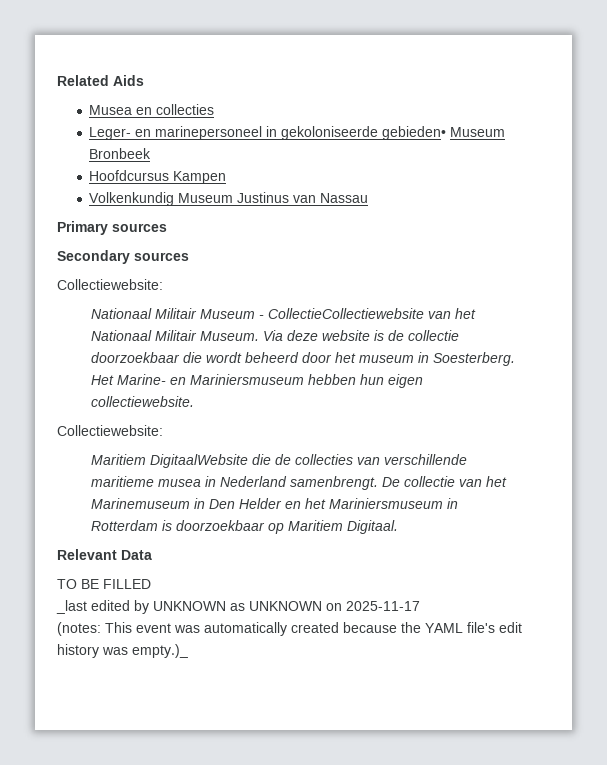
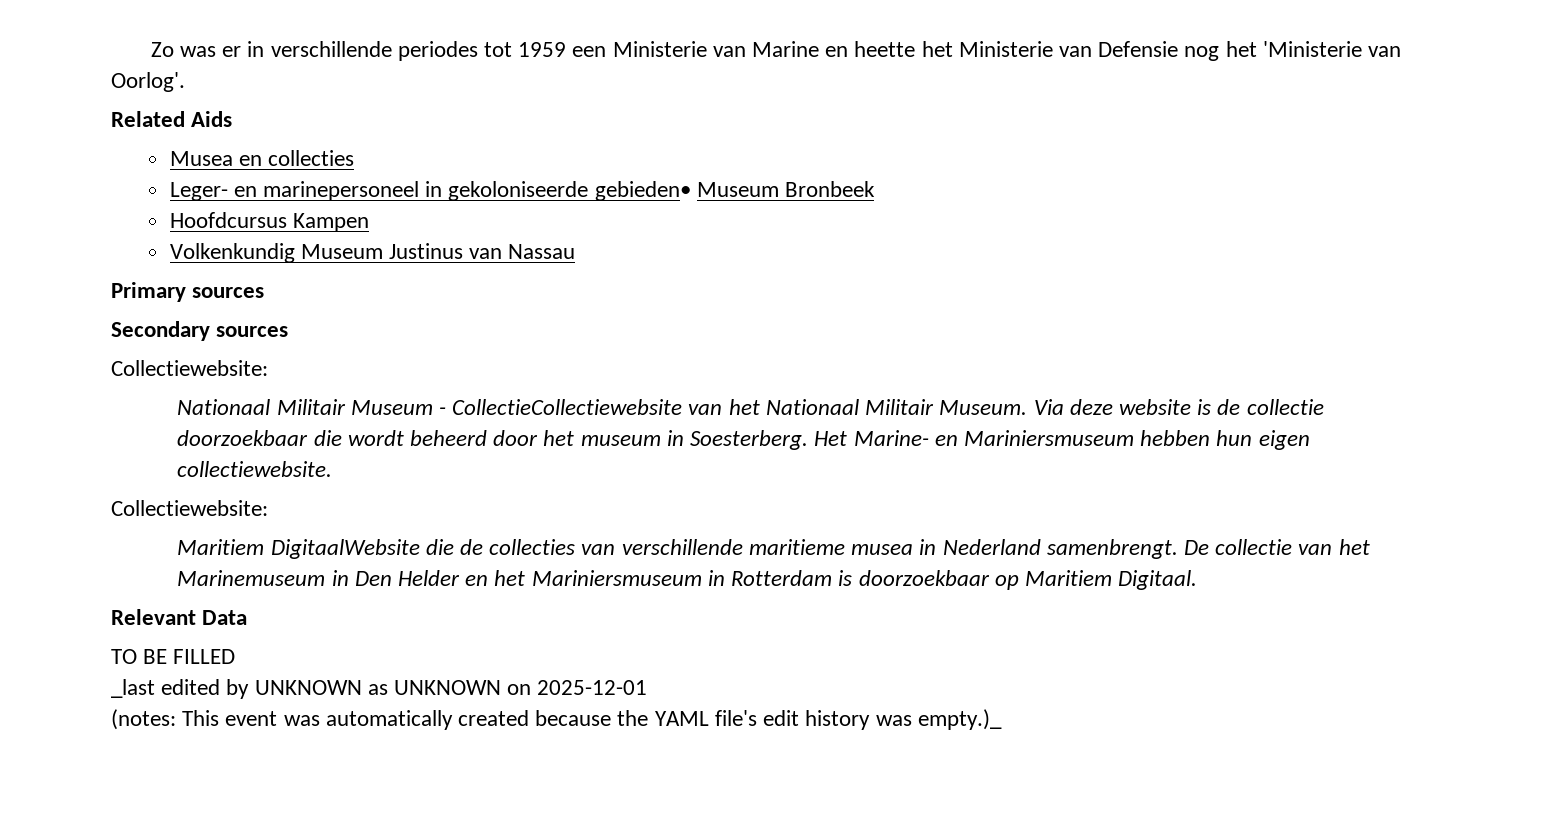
+ Zo was er in verschillende periodes tot 1959 een Ministerie van Marine en heette het Ministerie van Defensie nog het 'Ministerie van Oorlog'.
- _last edited by UNKNOWN as UNKNOWN on 2025-11-17
+ _last edited by UNKNOWN as UNKNOWN on 2025-12-01

